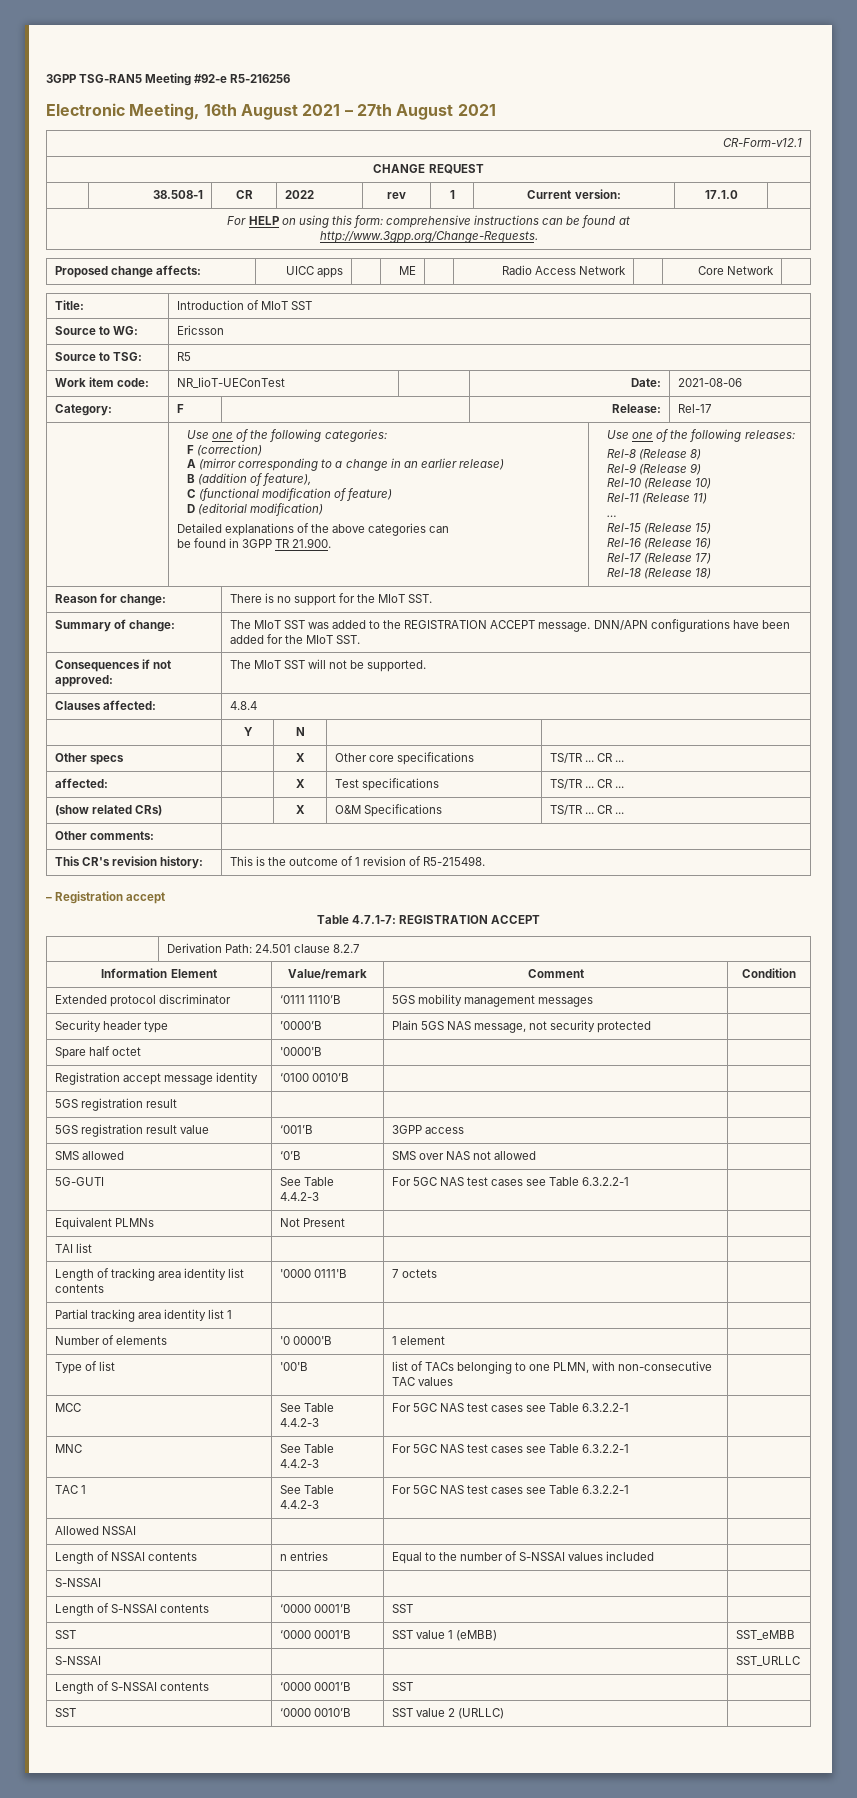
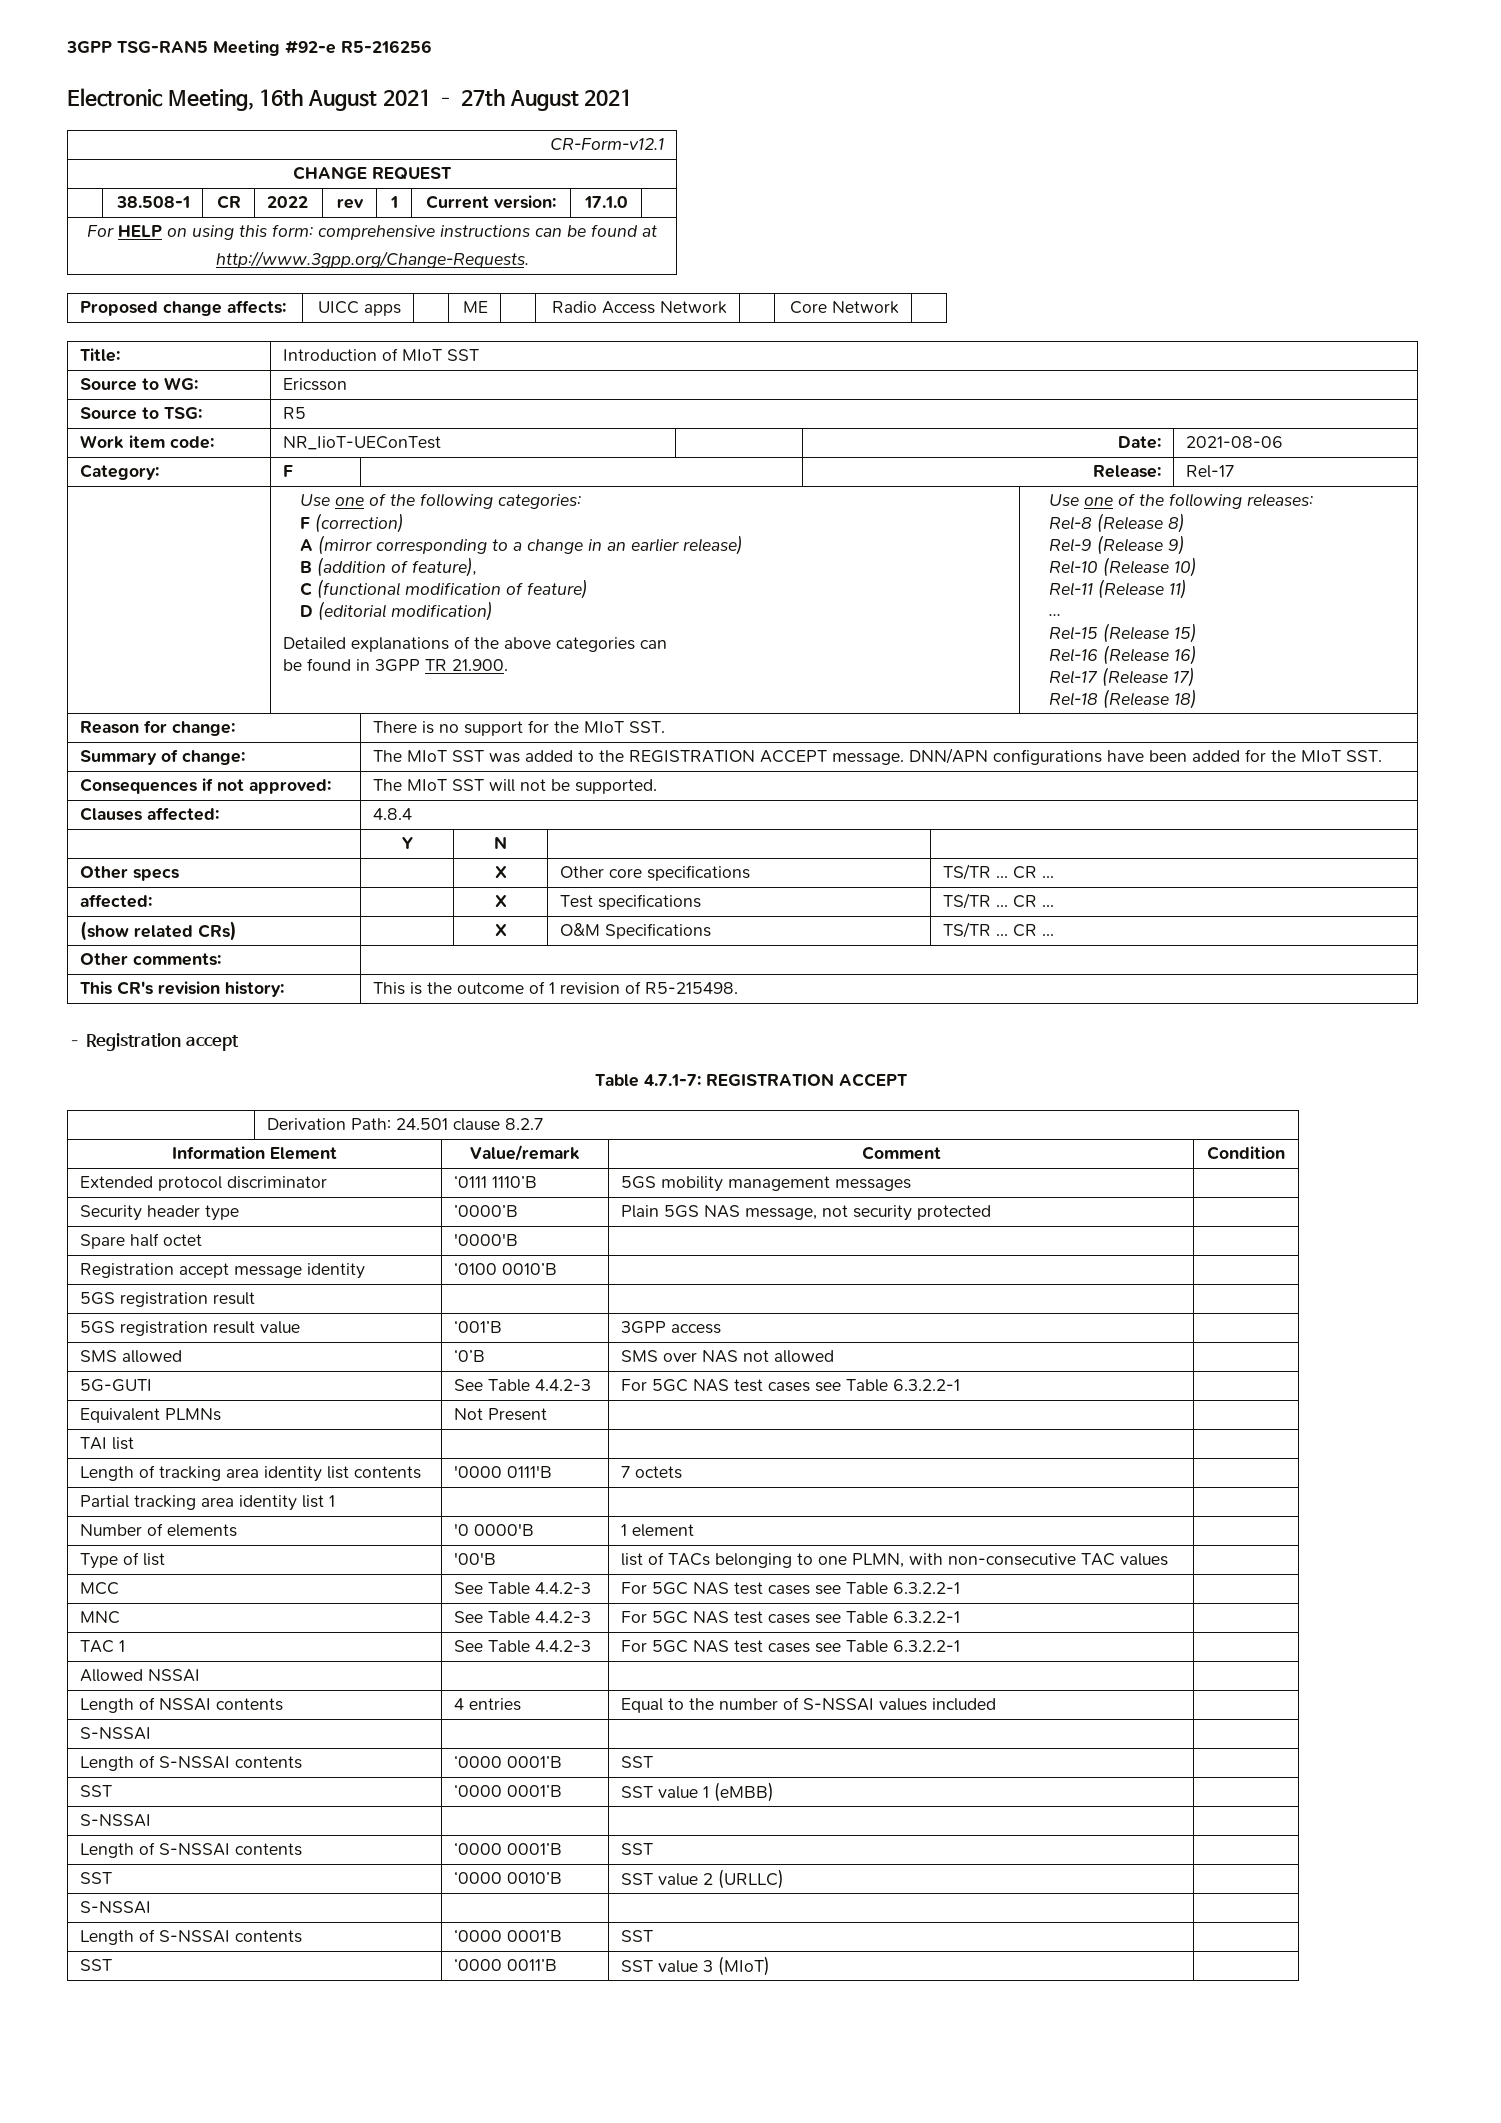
- Length of NSSAI contents | n entries | Equal to the number of S-NSSAI values included |
+ Length of NSSAI contents | 4 entries | Equal to the number of S-NSSAI values included |
- SST | ‘0000 0001’B | SST value 1 (eMBB) | SST_eMBB
- S-NSSAI | | | SST_URLLC
+ SST | ‘0000 0001’B | SST value 1 (eMBB) |
+ S-NSSAI | | |
  SST | ‘0000 0010’B | SST value 2 (URLLC) |
+ S-NSSAI | | |
+ Length of S-NSSAI contents | ‘0000 0001’B | SST |
+ SST | ‘0000 0011’B | SST value 3 (MIoT) |

